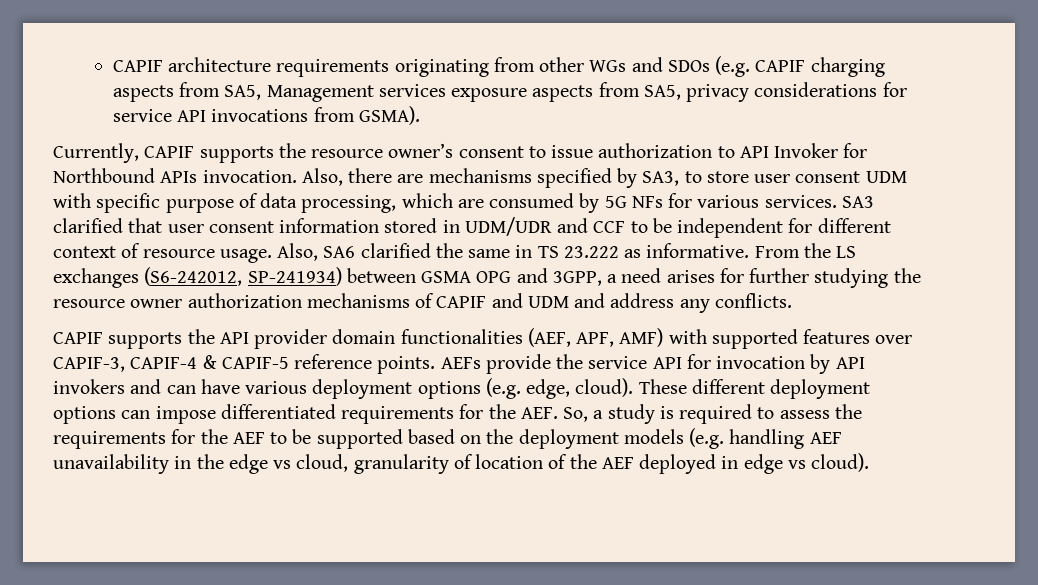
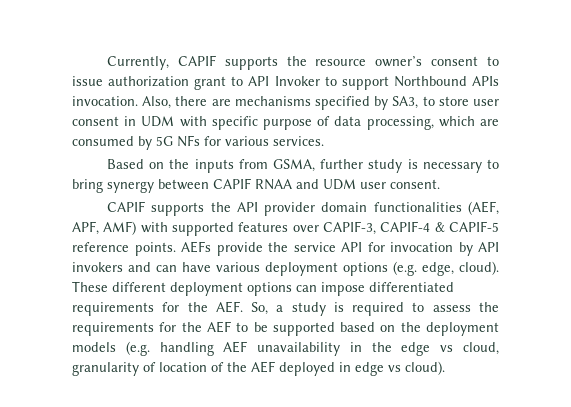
- CAPIF architecture requirements originating from other WGs and SDOs (e.g. CAPIF charging aspects from SA5, Management services exposure aspects from SA5, privacy considerations for service API invocations from GSMA).
- Currently, CAPIF supports the resource owner’s consent to issue authorization to API Invoker for Northbound APIs invocation.
+ Currently, CAPIF supports the resource owner’s consent to issue authorization grant to API Invoker to support Northbound APIs invocation.
- Also, there are mechanisms specified by SA3, to store user consent UDM with specific purpose of data processing, which are consumed by 5G NFs for various services. SA3 clarified that user consent information stored in UDM/UDR and CCF to be independent for different context of resource usage. Also, SA6 clarified the same in TS 23.222 as informative. From the LS exchanges (S6-242012, SP-241934) between GSMA OPG and 3GPP, a need arises for further studying the resource owner authorization mechanisms of CAPIF and UDM and address any conflicts.
+ Also, there are mechanisms specified by SA3, to store user consent in UDM with specific purpose of data processing, which are consumed by 5G NFs for various services.
+ Based on the inputs from GSMA, further study is necessary to bring synergy between CAPIF RNAA and UDM user consent.

